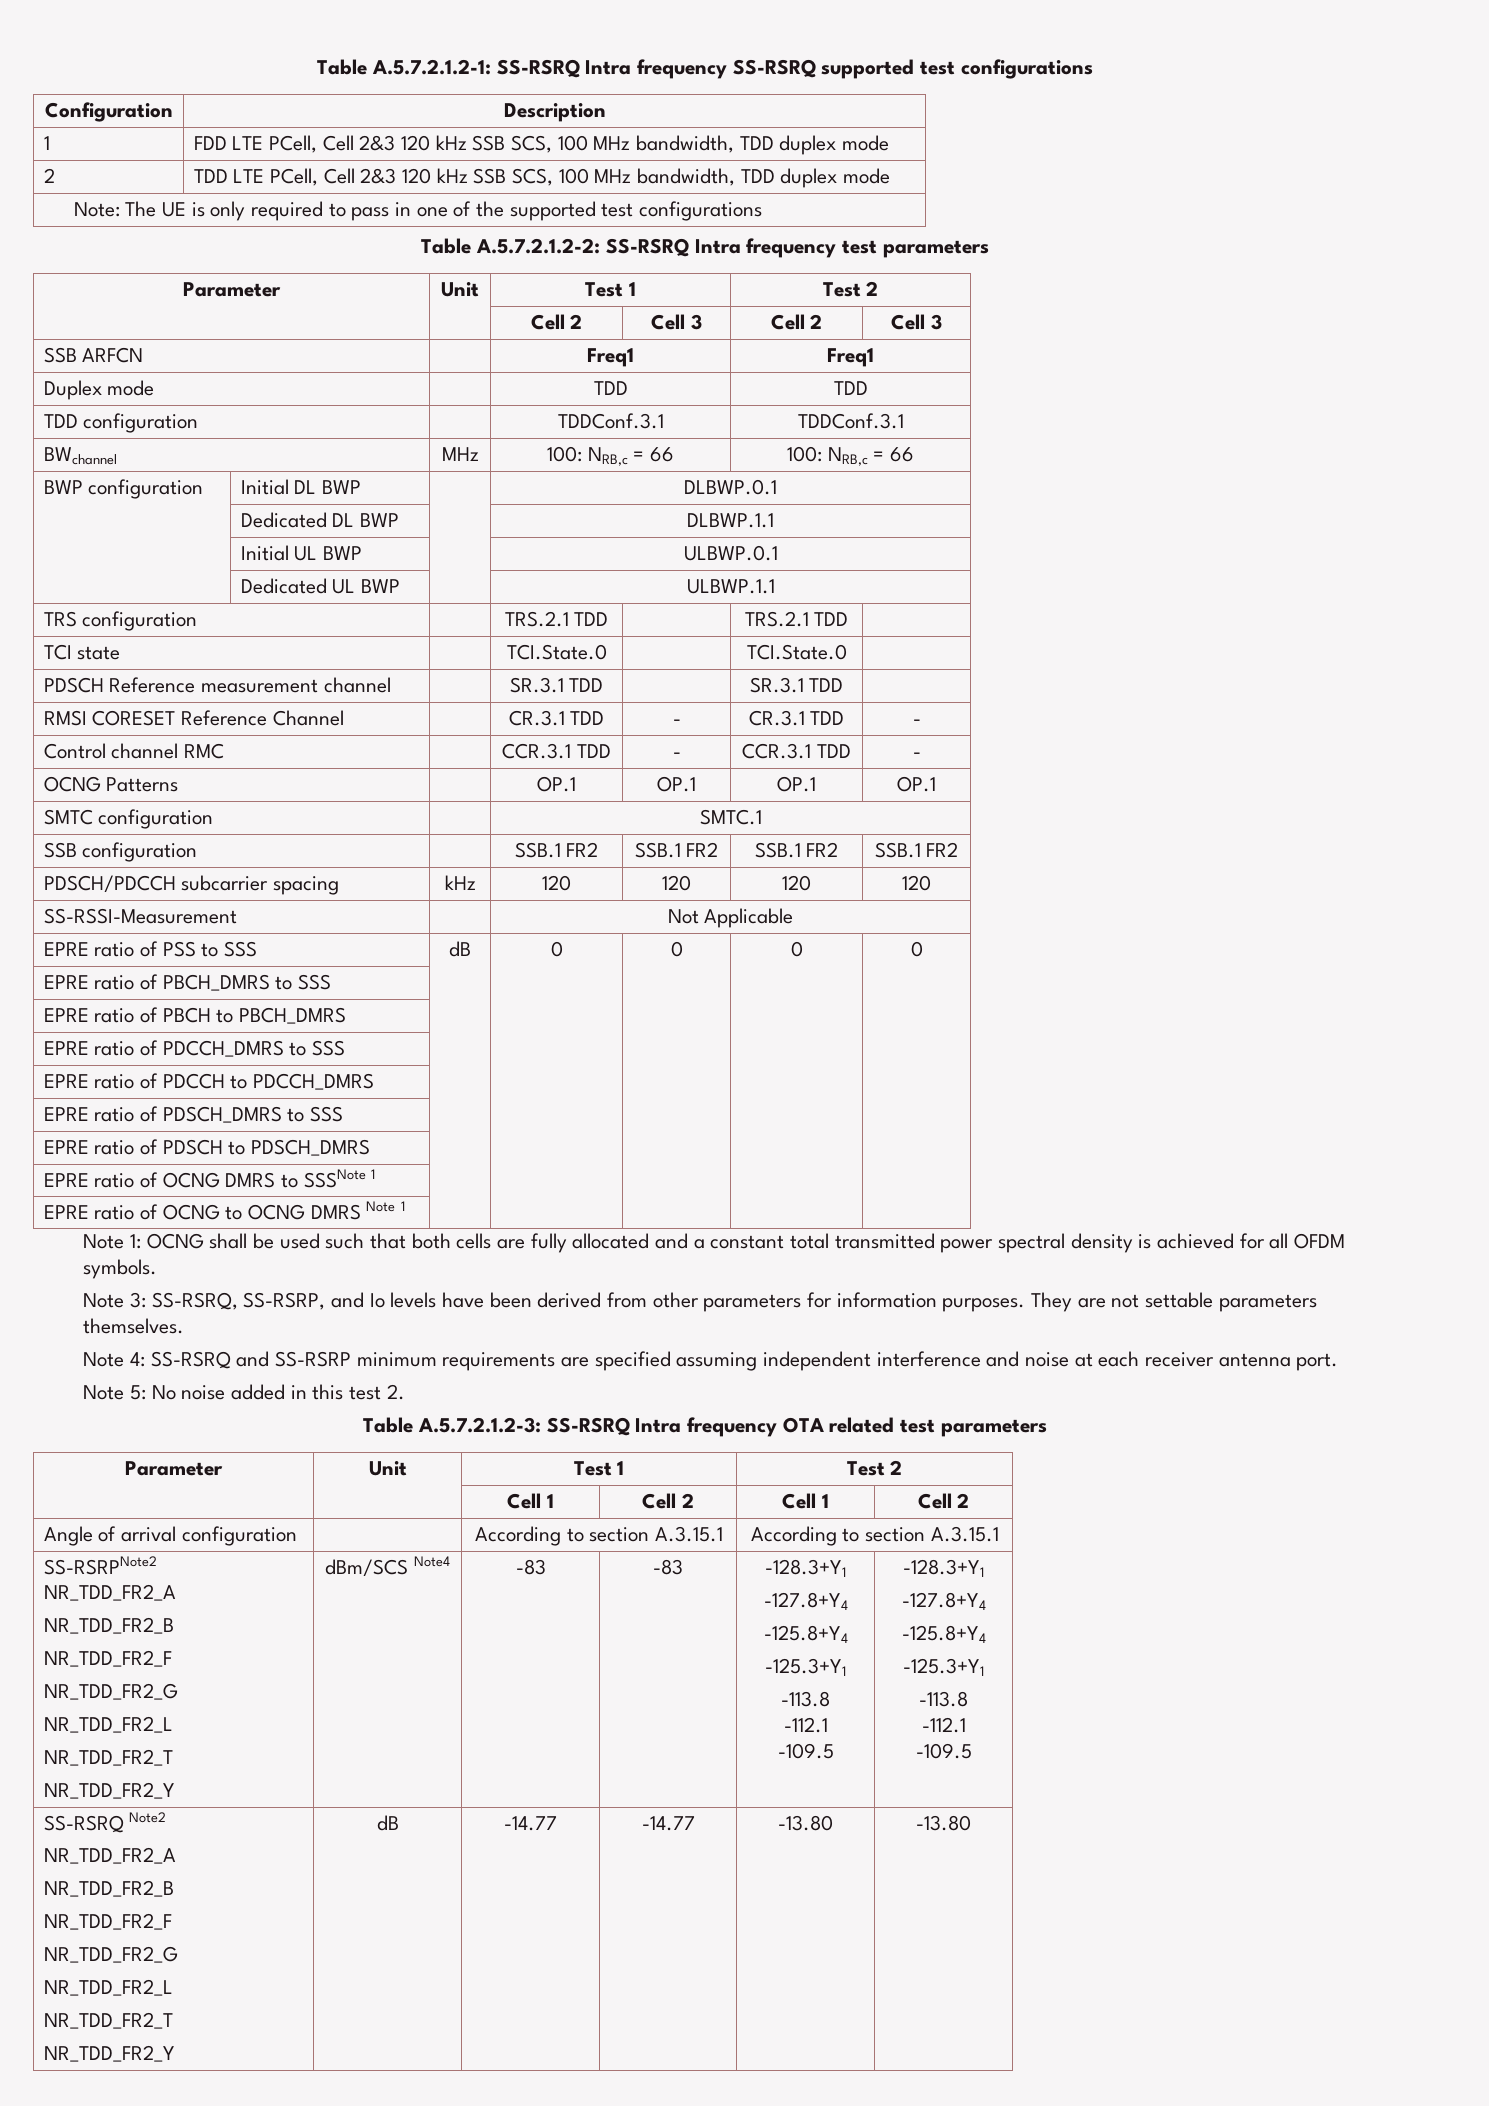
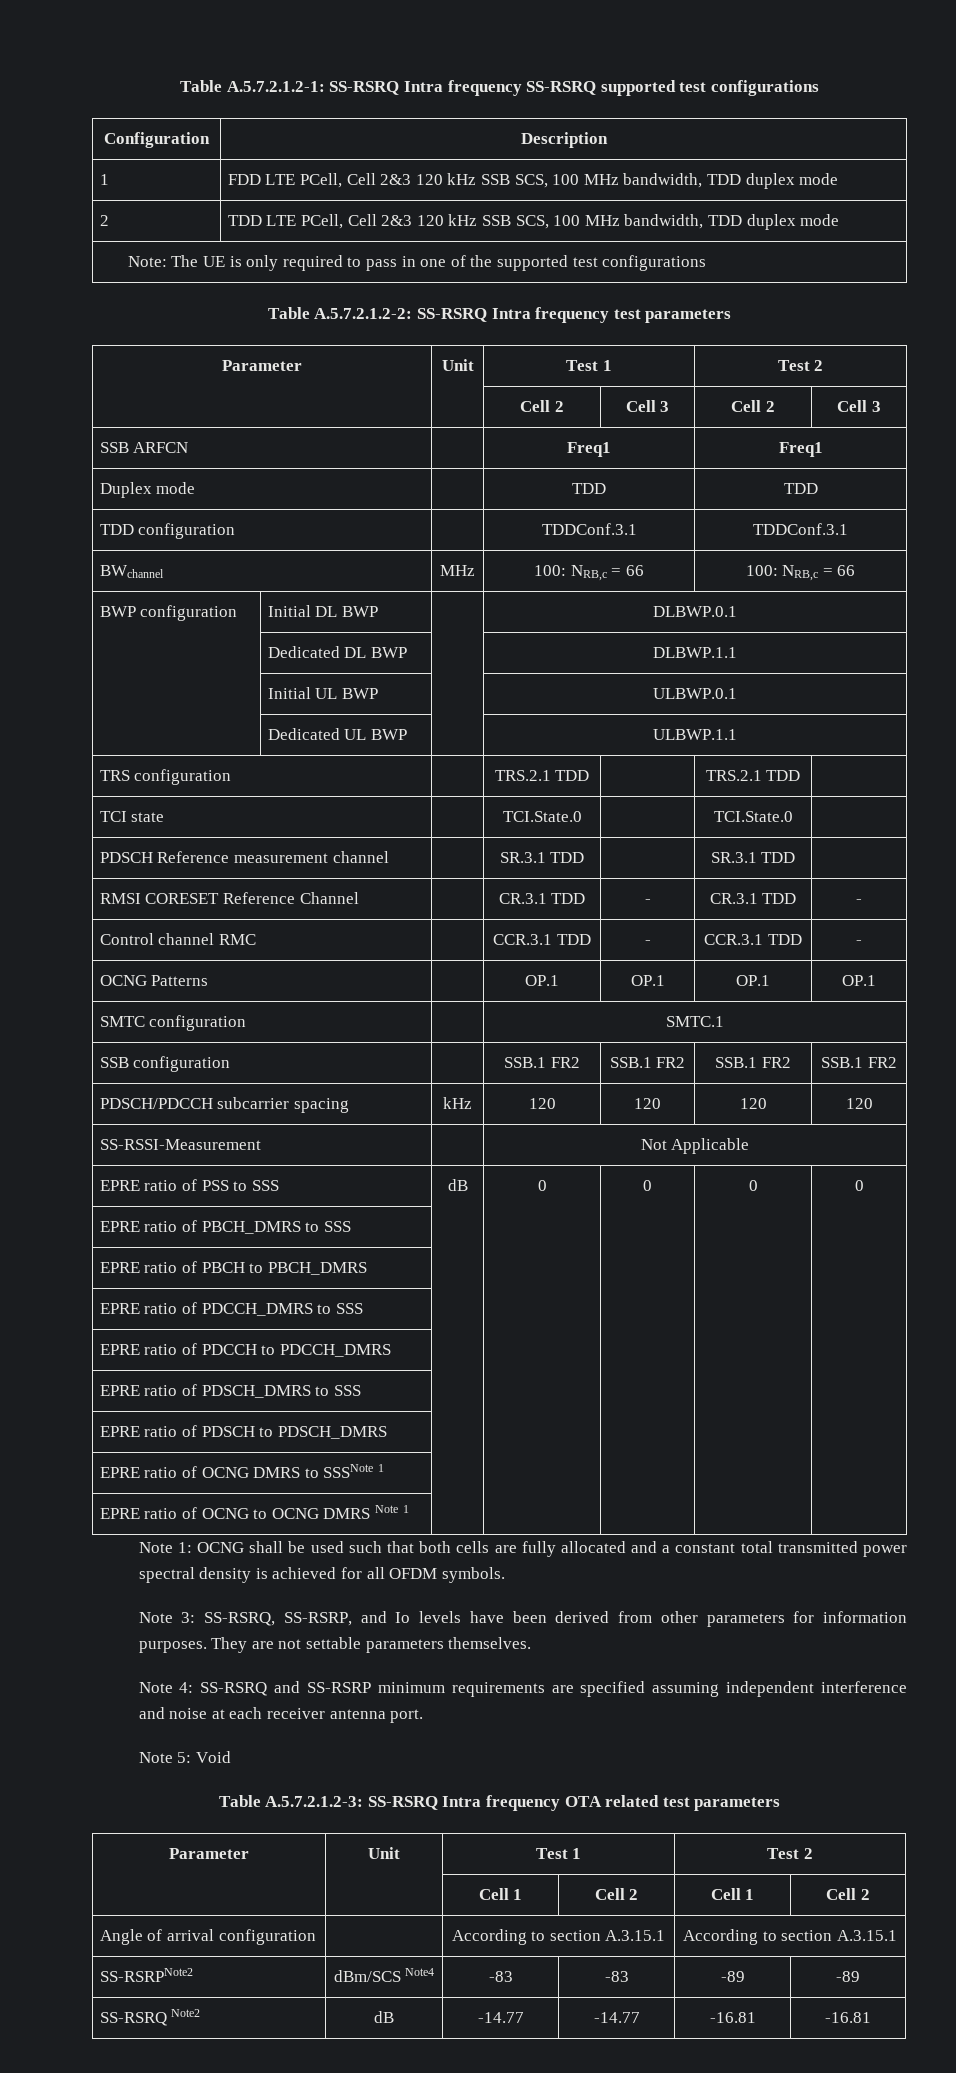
- Note 5: No noise added in this test 2.
+ Note 5: Void
- SS-RSRPNote2
- NR_TDD_FR2_A
- NR_TDD_FR2_B
- NR_TDD_FR2_F
- NR_TDD_FR2_G
- NR_TDD_FR2_L
- NR_TDD_FR2_T
- NR_TDD_FR2_Y | dBm/SCS Note4 | -83 | -83 | -128.3+Y1
- -127.8+Y4
- -125.8+Y4
- -125.3+Y1
- -113.8
- -112.1
- -109.5 | -128.3+Y1
- -127.8+Y4
- -125.8+Y4
- -125.3+Y1
- -113.8
- -112.1
- -109.5
- SS-RSRQ Note2
- NR_TDD_FR2_A
- NR_TDD_FR2_B
- NR_TDD_FR2_F
- NR_TDD_FR2_G
- NR_TDD_FR2_L
- NR_TDD_FR2_T
- NR_TDD_FR2_Y | dB | -14.77 | -14.77 | -13.80 | -13.80
+ SS-RSRPNote2 | dBm/SCS Note4 | -83 | -83 | -89 | -89
+ SS-RSRQ Note2 | dB | -14.77 | -14.77 | -16.81 | -16.81

